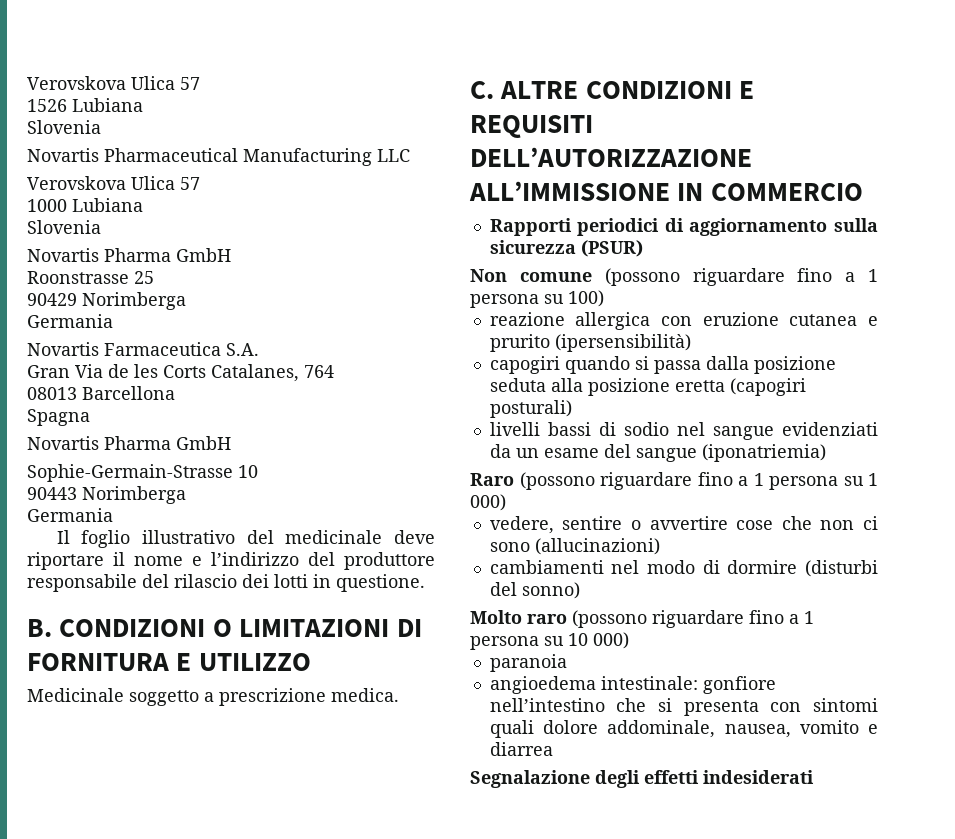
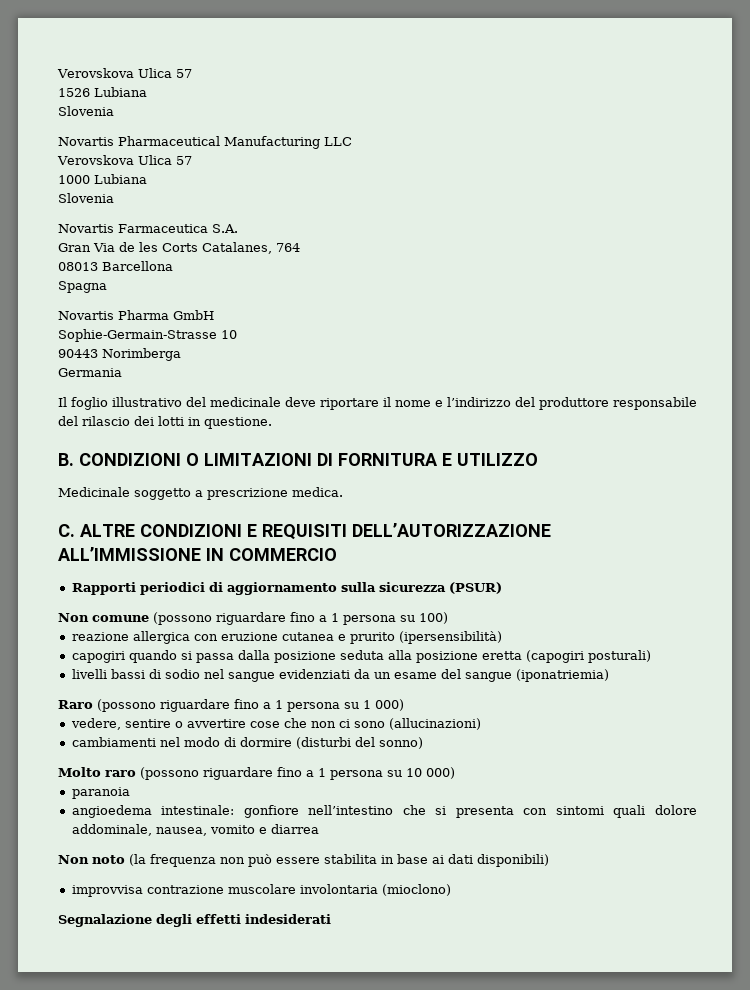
  1000 Lubiana
  Slovenia
- Novartis Pharma GmbH
- Roonstrasse 25
- 90429 Norimberga
- Germania
+ Non noto (la frequenza non può essere stabilita in base ai dati disponibili)
+ improvvisa contrazione muscolare involontaria (mioclono)

